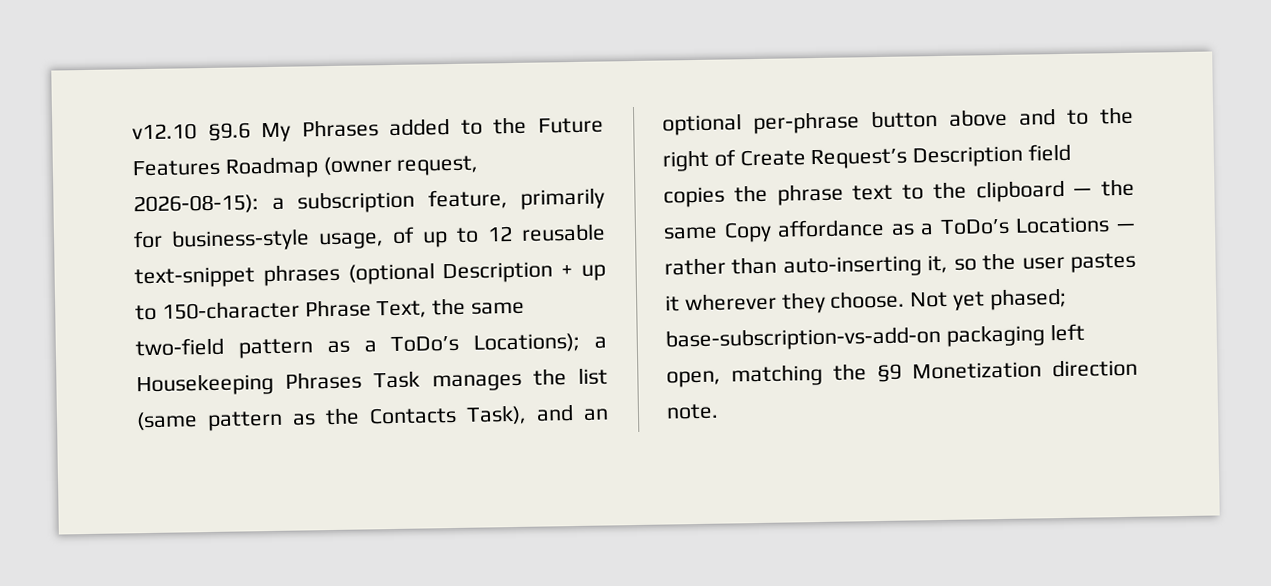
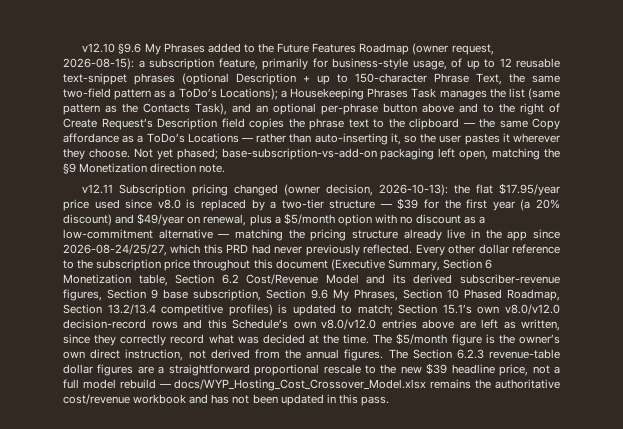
+ v12.11 Subscription pricing changed (owner decision, 2026-10-13): the flat $17.95/year price used since v8.0 is replaced by a two-tier structure — $39 for the first year (a 20% discount) and $49/year on renewal, plus a $5/month option with no discount as a low-commitment alternative — matching the pricing structure already live in the app since 2026-08-24/25/27, which this PRD had never previously reflected. Every other dollar reference to the subscription price throughout this document (Executive Summary, Section 6 Monetization table, Section 6.2 Cost/Revenue Model and its derived subscriber-revenue figures, Section 9 base subscription, Section 9.6 My Phrases, Section 10 Phased Roadmap, Section 13.2/13.4 competitive profiles) is updated to match; Section 15.1’s own v8.0/v12.0 decision-record rows and this Schedule’s own v8.0/v12.0 entries above are left as written, since they correctly record what was decided at the time. The $5/month figure is the owner’s own direct instruction, not derived from the annual figures. The Section 6.2.3 revenue-table dollar figures are a straightforward proportional rescale to the new $39 headline price, not a full model rebuild — docs/WYP_Hosting_Cost_Crossover_Model.xlsx remains the authoritative cost/revenue workbook and has not been updated in this pass.

